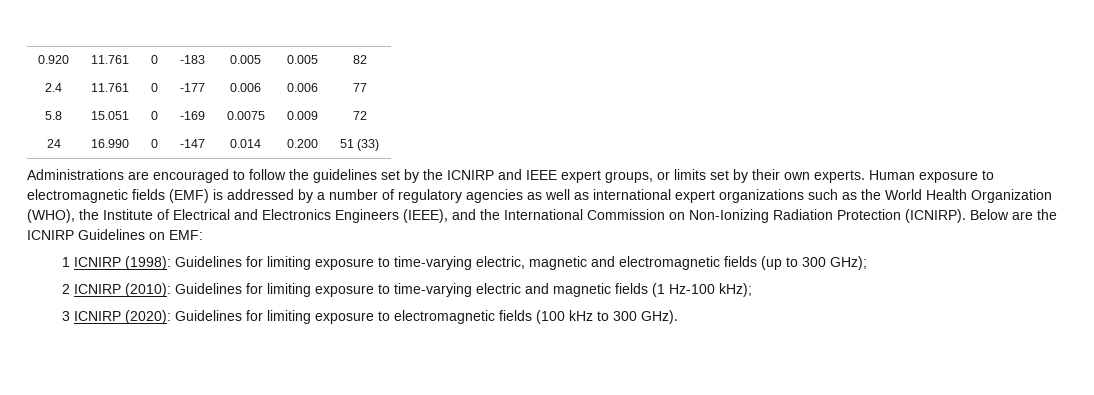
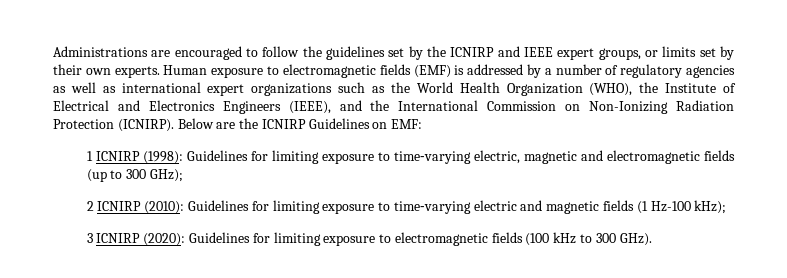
- 0.920 | 11.761 | 0 | -183 | 0.005 | 0.005 | 82
- 2.4 | 11.761 | 0 | -177 | 0.006 | 0.006 | 77
- 5.8 | 15.051 | 0 | -169 | 0.0075 | 0.009 | 72
- 24 | 16.990 | 0 | -147 | 0.014 | 0.200 | 51 (33)

